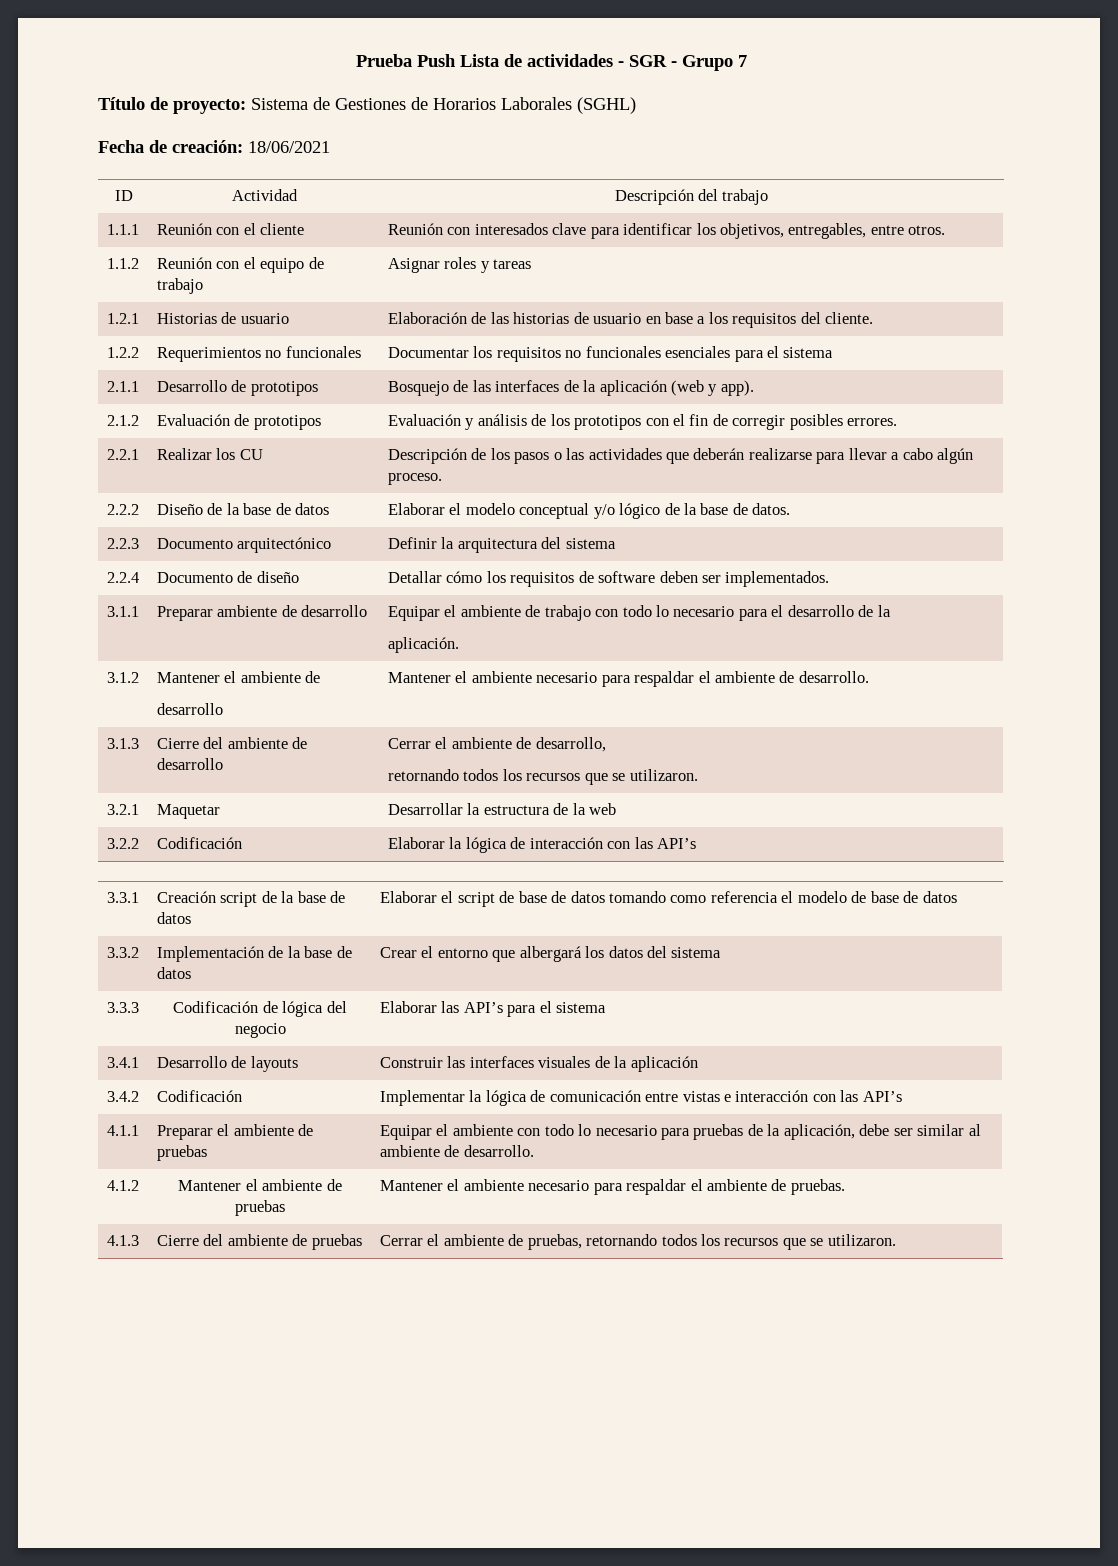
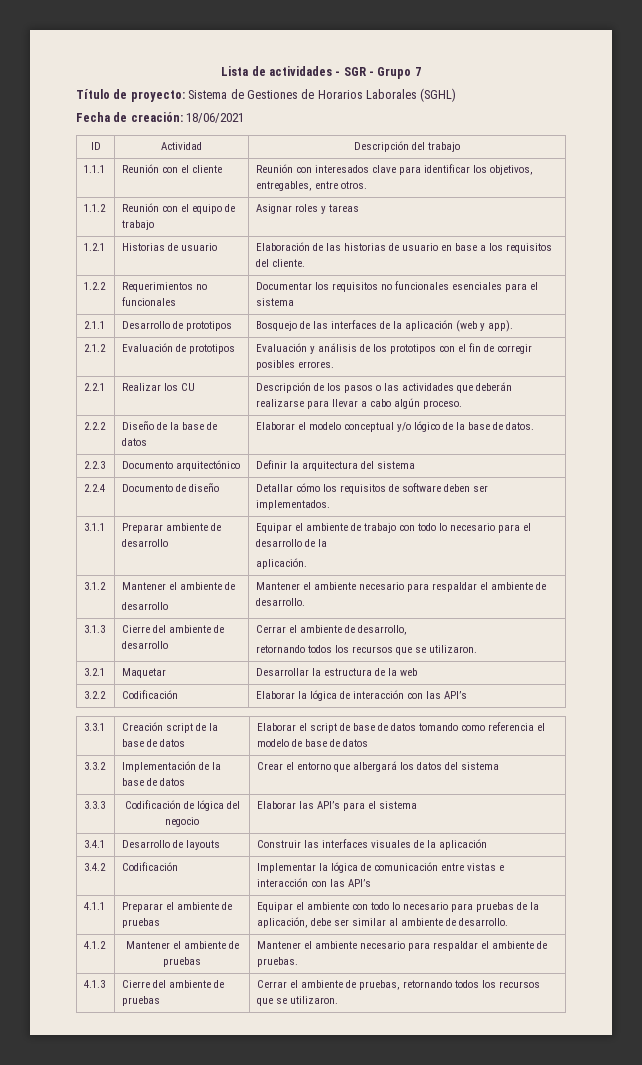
- Prueba Push Lista de actividades - SGR - Grupo 7
+ Lista de actividades - SGR - Grupo 7

